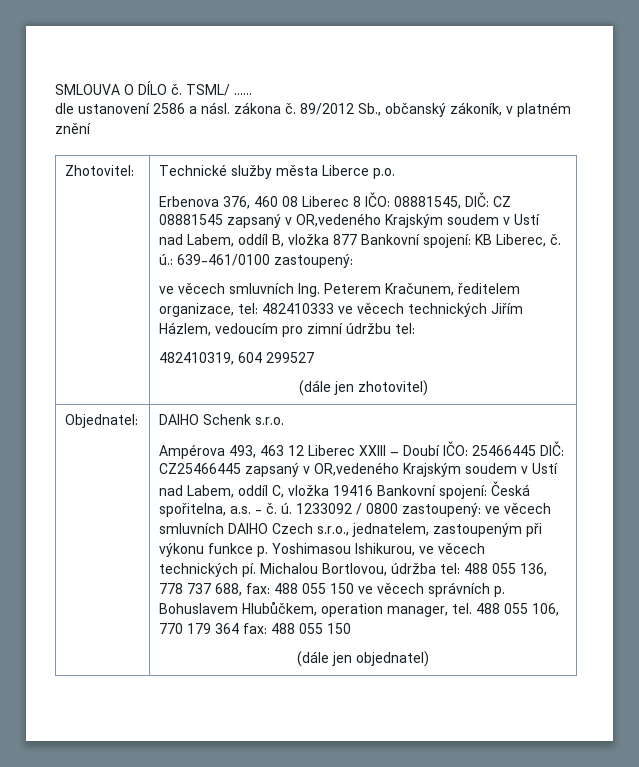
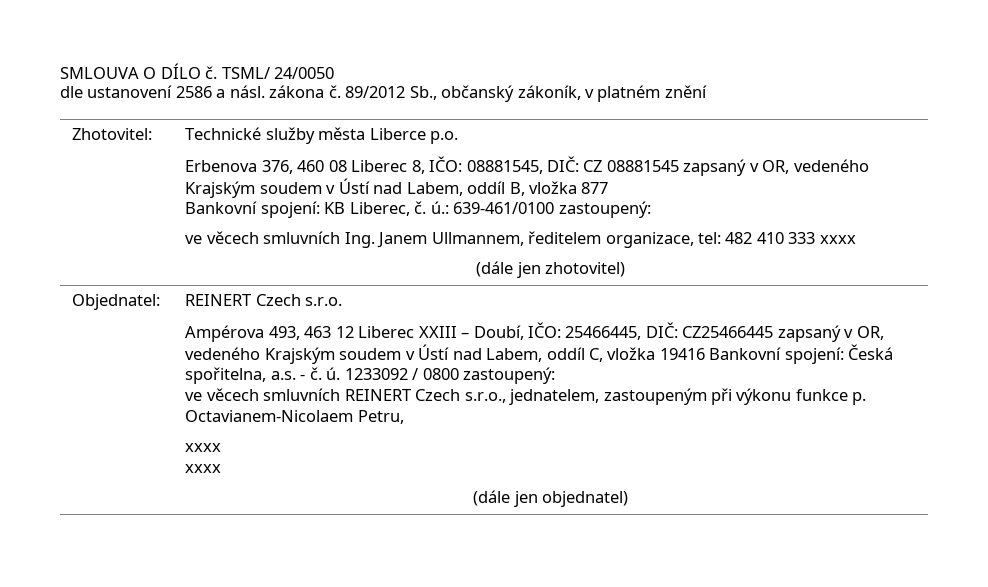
- TSML/ ……
+ TSML/ 24/0050
- Erbenova 376, 460 08 Liberec 8 IČO: 08881545, DIČ: CZ 08881545 zapsaný v OR,vedeného Krajským soudem v Ustí nad Labem, oddíl B, vložka 877 Bankovní spojení: KB Liberec, č. ú.: 639-461/0100 zastoupený:
+ Erbenova 376, 460 08 Liberec 8, IČO: 08881545, DIČ: CZ 08881545 zapsaný v OR, vedeného Krajským soudem v Ústí nad Labem, oddíl B, vložka 877
+ Bankovní spojení: KB Liberec, č. ú.: 639-461/0100 zastoupený:
- ve věcech smluvních Ing. Peterem Kračunem, ředitelem organizace, tel: 482410333 ve věcech technických Jiřím Házlem, vedoucím pro zimní údržbu tel:
- 482410319, 604 299527
+ ve věcech smluvních Ing. Janem Ullmannem, ředitelem organizace, tel: 482 410 333 xxxx
- DAIHO Schenk s.r.o.
+ REINERT Czech s.r.o.
- Ampérova 493, 463 12 Liberec XXIII – Doubí IČO: 25466445 DIČ: CZ25466445 zapsaný v OR,vedeného Krajským soudem v Ustí nad Labem, oddíl C, vložka 19416 Bankovní spojení: Česká spořitelna, a.s. - č. ú.
+ Ampérova 493, 463 12 Liberec XXIII – Doubí, IČO: 25466445, DIČ: CZ25466445 zapsaný v OR, vedeného Krajským soudem v Ústí nad Labem, oddíl C, vložka 19416 Bankovní spojení: Česká spořitelna, a.s. - č. ú.
- 1233092 / 0800 zastoupený: ve věcech smluvních DAIHO Czech s.r.o., jednatelem, zastoupeným při výkonu funkce p. Yoshimasou Ishikurou, ve věcech technických pí. Michalou Bortlovou, údržba tel: 488 055 136, 778 737 688, fax: 488 055 150 ve věcech správních p. Bohuslavem Hlubůčkem, operation manager, tel. 488 055 106, 770 179 364 fax: 488 055 150
+ 1233092 / 0800 zastoupený:
+ ve věcech smluvních REINERT Czech s.r.o., jednatelem, zastoupeným při výkonu funkce p. Octavianem-Nicolaem Petru,
+ xxxx
+ xxxx

